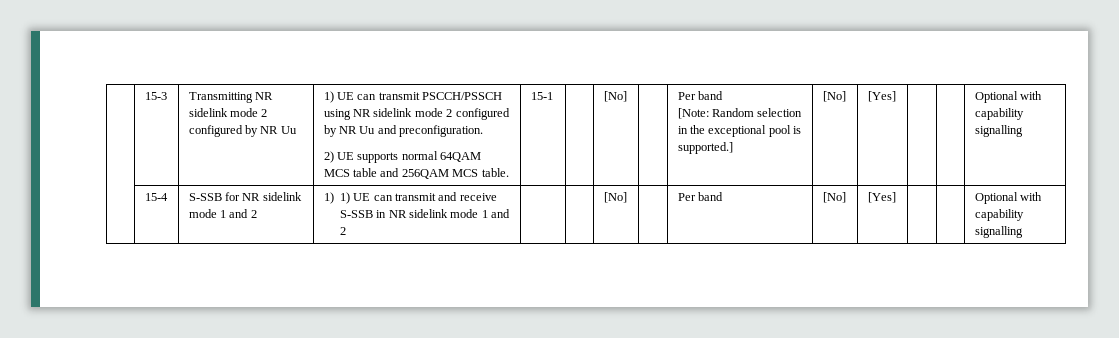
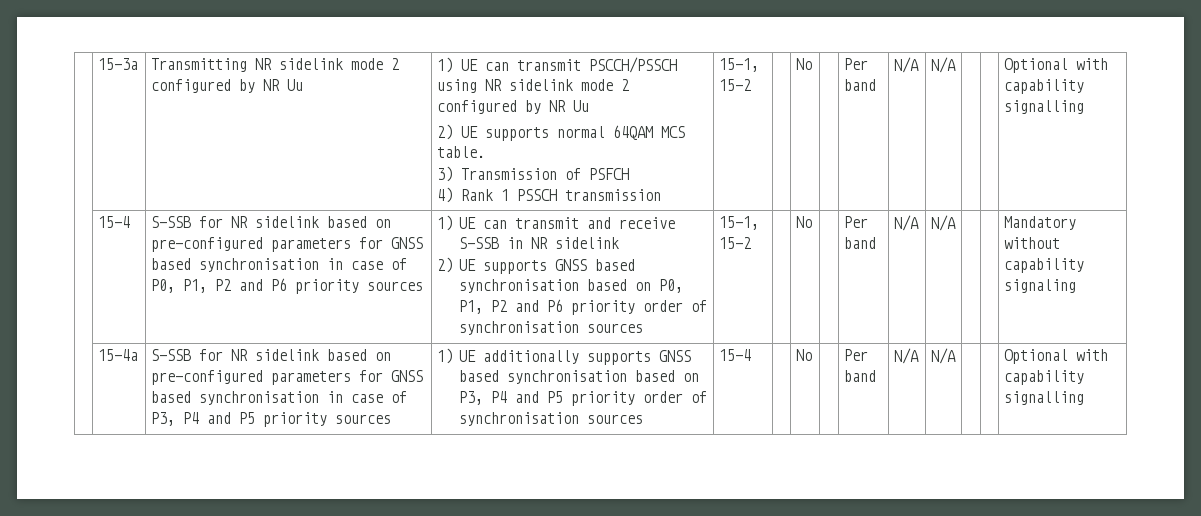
- 15-3
+ 15-3a
- 1) UE can transmit PSCCH/PSSCH using NR sidelink mode 2 configured by NR Uu and preconfiguration.
+ 1) UE can transmit PSCCH/PSSCH using NR sidelink mode 2 configured by NR Uu
- 2) UE supports normal 64QAM MCS table and 256QAM MCS table. | 15-1 | | [No] | | Per band
- [Note: Random selection in the exceptional pool is supported.] | [No] | [Yes]
+ 2) UE supports normal 64QAM MCS table.
+ 3) Transmission of PSFCH
+ 4) Rank 1 PSSCH transmission | 15-1, 15-2 | | No | | Per band | N/A | N/A
- S-SSB for NR sidelink mode 1 and 2 | 1) 1) UE can transmit and receive S-SSB in NR sidelink mode 1 and 2 | | | [No] | | Per band | [No] | [Yes]
+ S-SSB for NR sidelink based on pre-configured parameters for GNSS based synchronisation in case of P0, P1, P2 and P6 priority sources | 1) UE can transmit and receive S-SSB in NR sidelink
+ 2) UE supports GNSS based synchronisation based on P0, P1, P2 and P6 priority order of synchronisation sources | 15-1, 15-2 | | No | | Per band | N/A | N/A | | | Mandatory without capability signaling
+ | 15-4a | S-SSB for NR sidelink based on pre-configured parameters for GNSS based synchronisation in case of P3, P4 and P5 priority sources | 1) UE additionally supports GNSS based synchronisation based on P3, P4 and P5 priority order of synchronisation sources | 15-4 | | No | | Per band | N/A | N/A

